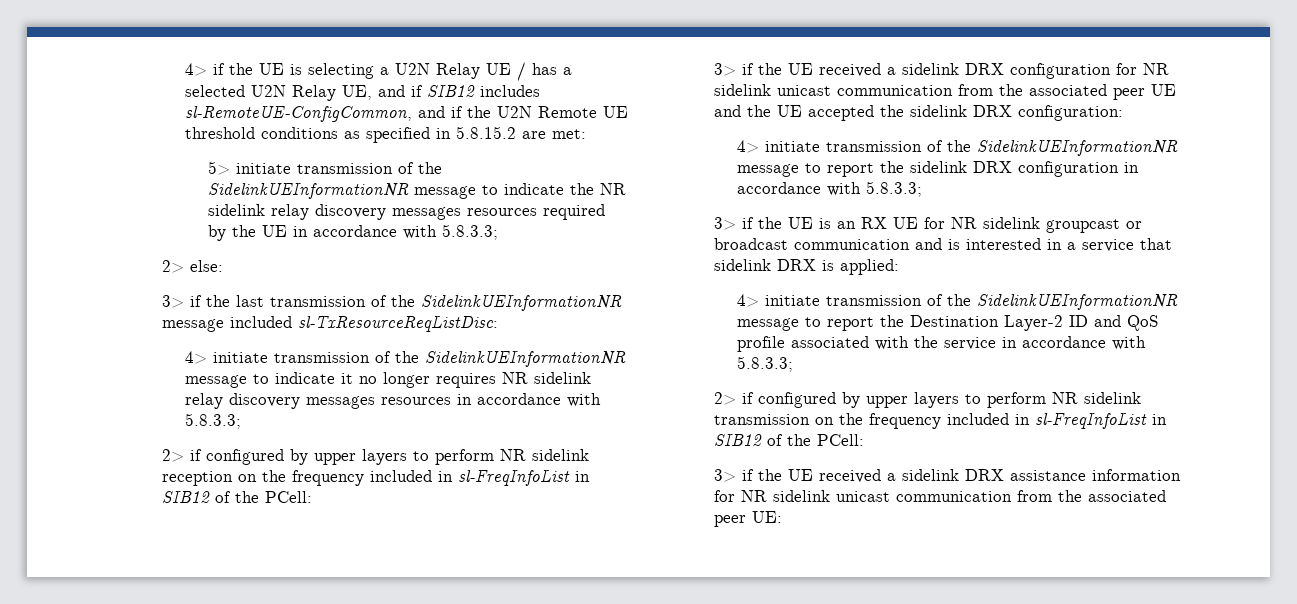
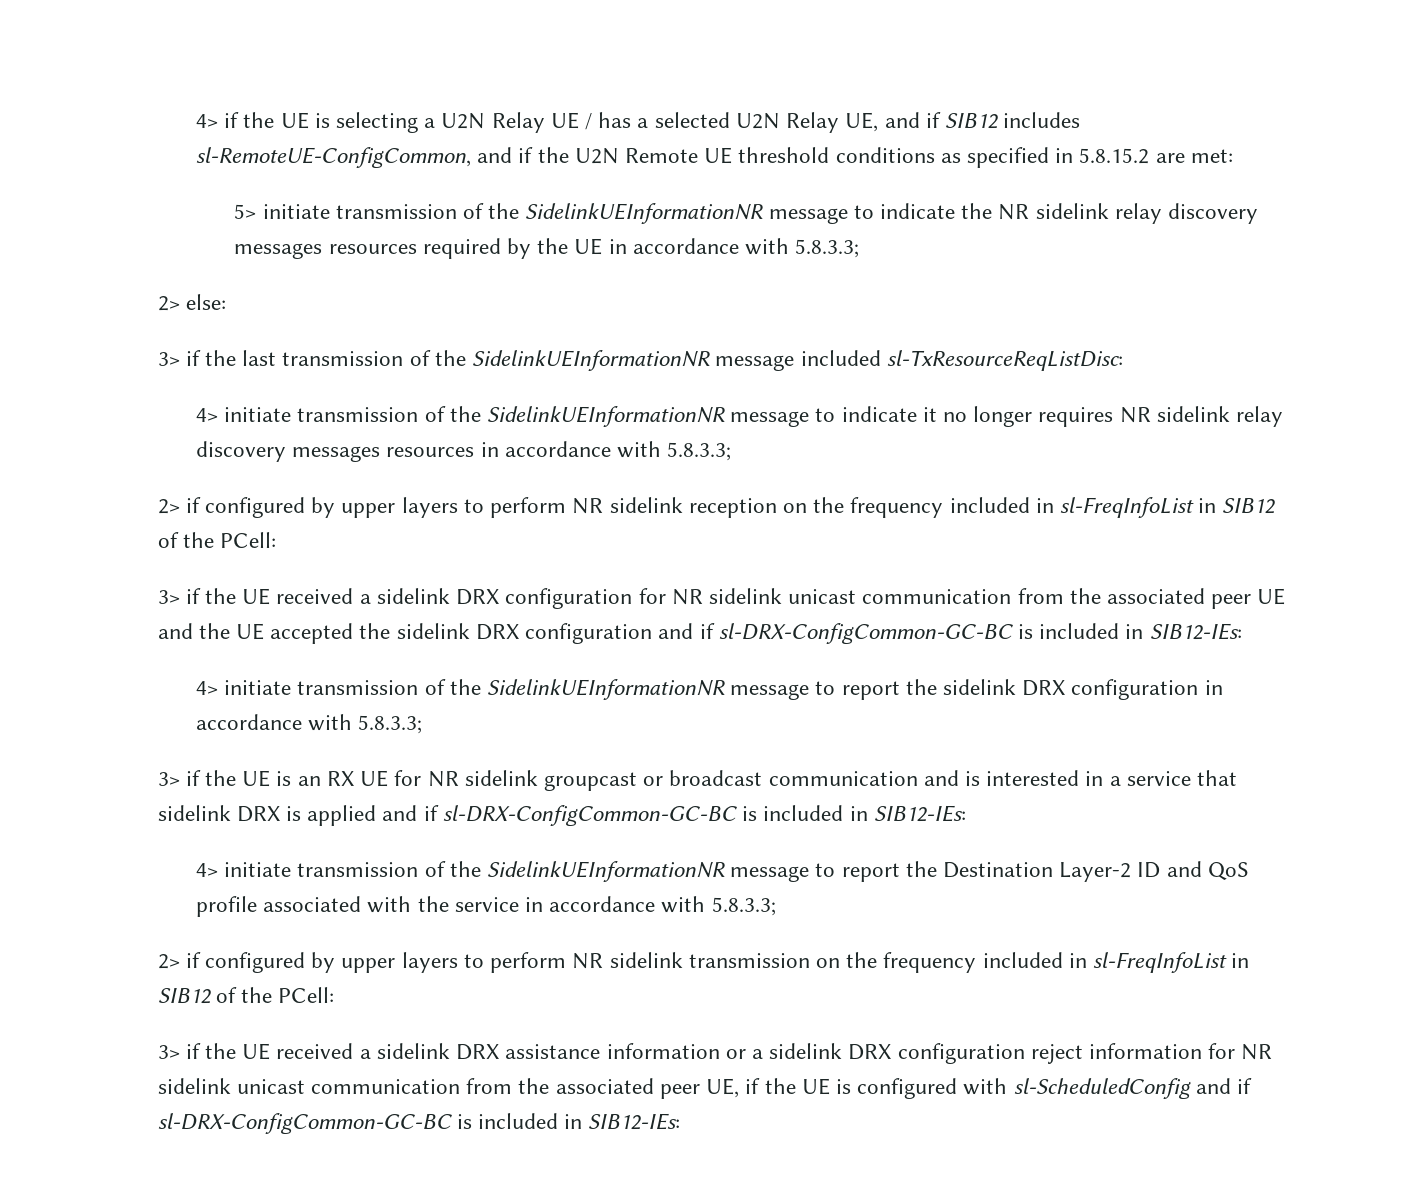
- 3> if the UE received a sidelink DRX configuration for NR sidelink unicast communication from the associated peer UE and the UE accepted the sidelink DRX configuration:
+ 3> if the UE received a sidelink DRX configuration for NR sidelink unicast communication from the associated peer UE and the UE accepted the sidelink DRX configuration and if sl-DRX-ConfigCommon-GC-BC is included in SIB12-IEs:
- 3> if the UE is an RX UE for NR sidelink groupcast or broadcast communication and is interested in a service that sidelink DRX is applied:
+ 3> if the UE is an RX UE for NR sidelink groupcast or broadcast communication and is interested in a service that sidelink DRX is applied and if sl-DRX-ConfigCommon-GC-BC is included in SIB12-IEs:
- 3> if the UE received a sidelink DRX assistance information for NR sidelink unicast communication from the associated peer UE:
+ 3> if the UE received a sidelink DRX assistance information or a sidelink DRX configuration reject information for NR sidelink unicast communication from the associated peer UE, if the UE is configured with sl-ScheduledConfig and if sl-DRX-ConfigCommon-GC-BC is included in SIB12-IEs:

